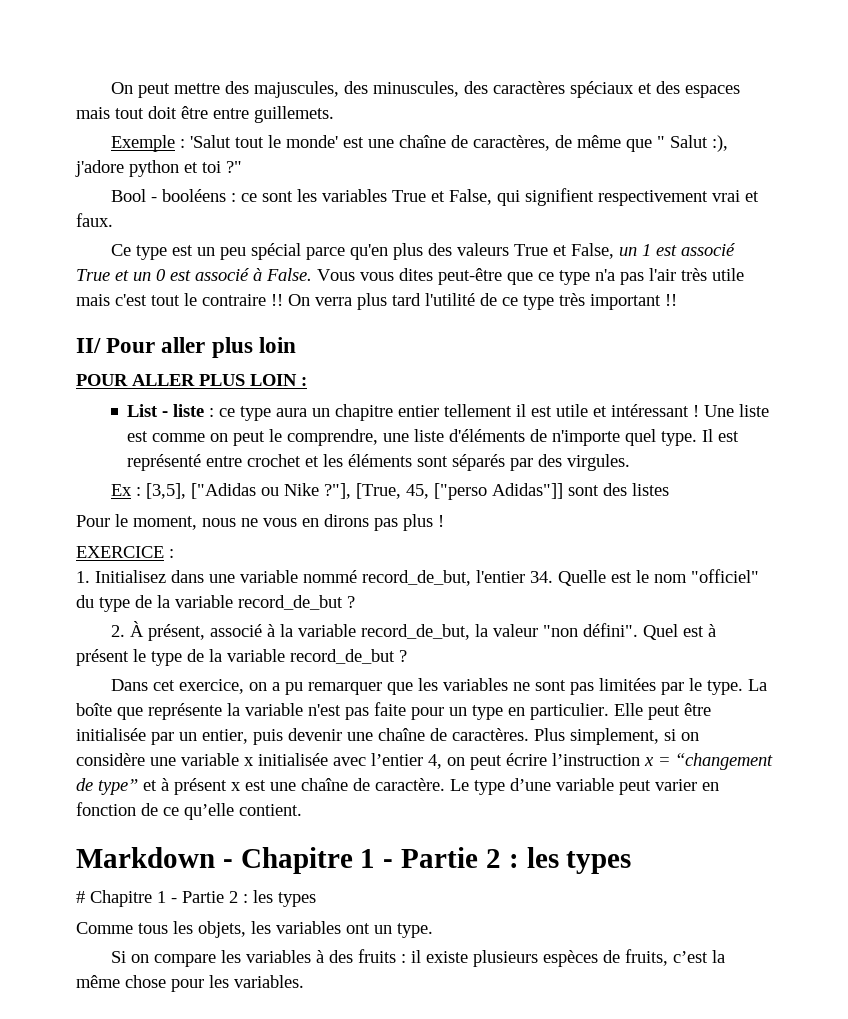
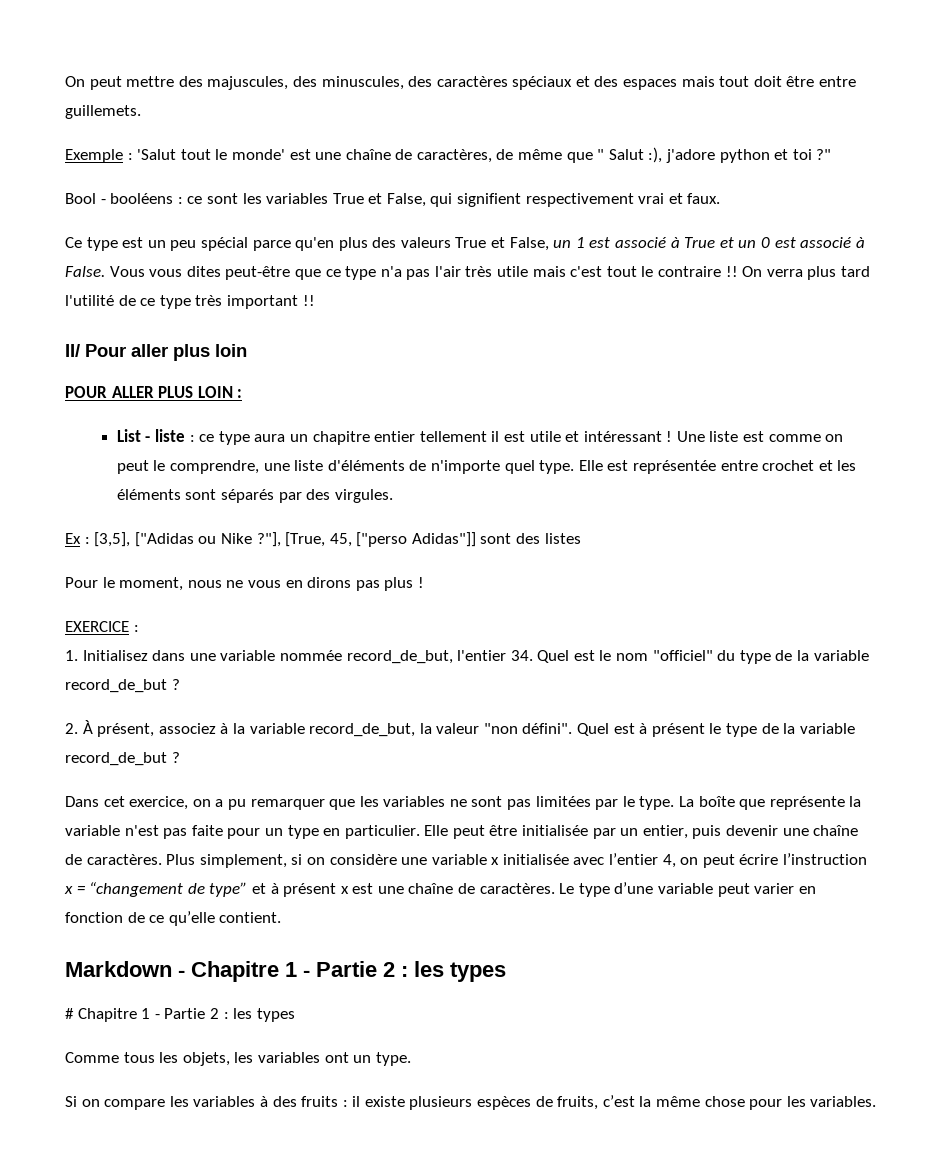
- Ce type est un peu spécial parce qu'en plus des valeurs True et False, un 1 est associé True et un 0 est associé à False.
+ Ce type est un peu spécial parce qu'en plus des valeurs True et False, un 1 est associé à True et un 0 est associé à False.
- Il est représenté entre crochet et les éléments sont séparés par des virgules.
+ Elle est représentée entre crochet et les éléments sont séparés par des virgules.
- 1. Initialisez dans une variable nommé record_de_but, l'entier 34. Quelle est le nom "officiel" du type de la variable record_de_but ?
+ 1. Initialisez dans une variable nommée record_de_but, l'entier 34. Quel est le nom "officiel" du type de la variable record_de_but ?
- 2. À présent, associé à la variable record_de_but, la valeur "non défini".
+ 2. À présent, associez à la variable record_de_but, la valeur "non défini".
- Plus simplement, si on considère une variable x initialisée avec l’entier 4, on peut écrire l’instruction x = “changement de type” et à présent x est une chaîne de caractère.
+ Plus simplement, si on considère une variable x initialisée avec l’entier 4, on peut écrire l’instruction x = “changement de type” et à présent x est une chaîne de caractères.

